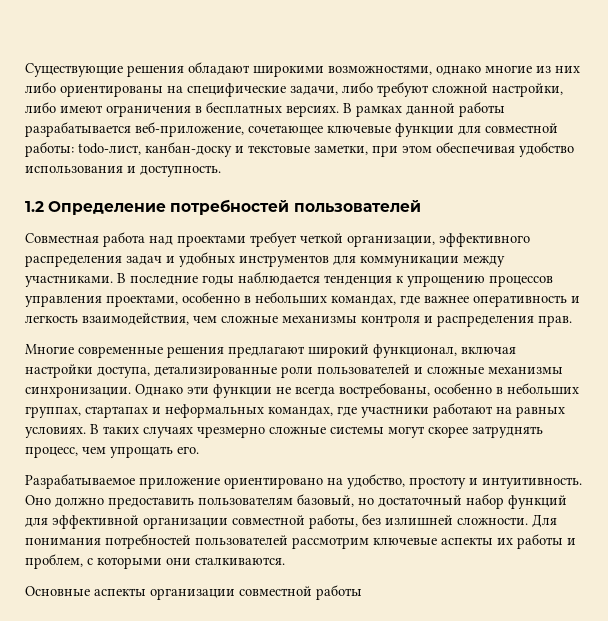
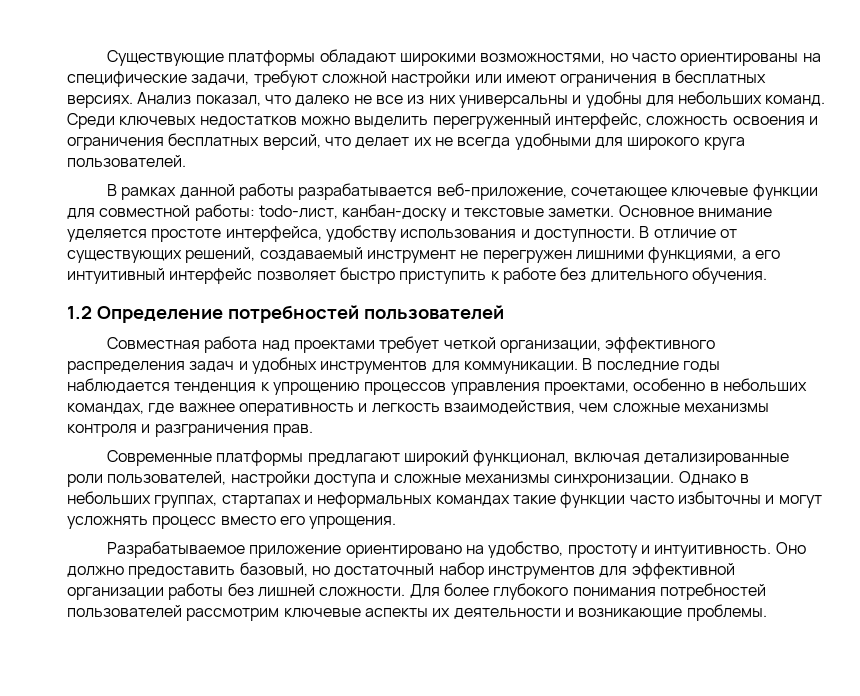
- Существующие решения обладают широкими возможностями, однако многие из них либо ориентированы на специфические задачи, либо требуют сложной настройки, либо имеют ограничения в бесплатных версиях. В рамках данной работы разрабатывается веб-приложение, сочетающее ключевые функции для совместной работы: todo-лист, канбан-доску и текстовые заметки, при этом обеспечивая удобство использования и доступность.
+ Существующие платформы обладают широкими возможностями, но часто ориентированы на специфические задачи, требуют сложной настройки или имеют ограничения в бесплатных версиях. Анализ показал, что далеко не все из них универсальны и удобны для небольших команд. Среди ключевых недостатков можно выделить перегруженный интерфейс, сложность освоения и ограничения бесплатных версий, что делает их не всегда удобными для широкого круга пользователей.
+ В рамках данной работы разрабатывается веб-приложение, сочетающее ключевые функции для совместной работы: todo-лист, канбан-доску и текстовые заметки. Основное внимание уделяется простоте интерфейса, удобству использования и доступности. В отличие от существующих решений, создаваемый инструмент не перегружен лишними функциями, а его интуитивный интерфейс позволяет быстро приступить к работе без длительного обучения.
- Совместная работа над проектами требует четкой организации, эффективного распределения задач и удобных инструментов для коммуникации между участниками.
+ Совместная работа над проектами требует четкой организации, эффективного распределения задач и удобных инструментов для коммуникации.
- В последние годы наблюдается тенденция к упрощению процессов управления проектами, особенно в небольших командах, где важнее оперативность и легкость взаимодействия, чем сложные механизмы контроля и распределения прав.
+ В последние годы наблюдается тенденция к упрощению процессов управления проектами, особенно в небольших командах, где важнее оперативность и легкость взаимодействия, чем сложные механизмы контроля и разграничения прав.
- Многие современные решения предлагают широкий функционал, включая настройки доступа, детализированные роли пользователей и сложные механизмы синхронизации.
+ Современные платформы предлагают широкий функционал, включая детализированные роли пользователей, настройки доступа и сложные механизмы синхронизации.
- Однако эти функции не всегда востребованы, особенно в небольших группах, стартапах и неформальных командах, где участники работают на равных условиях. В таких случаях чрезмерно сложные системы могут скорее затруднять процесс, чем упрощать его.
+ Однако в небольших группах, стартапах и неформальных командах такие функции часто избыточны и могут усложнять процесс вместо его упрощения.
- Оно должно предоставить пользователям базовый, но достаточный набор функций для эффективной организации совместной работы, без излишней сложности. Для понимания потребностей пользователей рассмотрим ключевые аспекты их работы и проблем, с которыми они сталкиваются.
- Основные аспекты организации совместной работы
+ Оно должно предоставить базовый, но достаточный набор инструментов для эффективной организации работы без лишней сложности. Для более глубокого понимания потребностей пользователей рассмотрим ключевые аспекты их деятельности и возникающие проблемы.

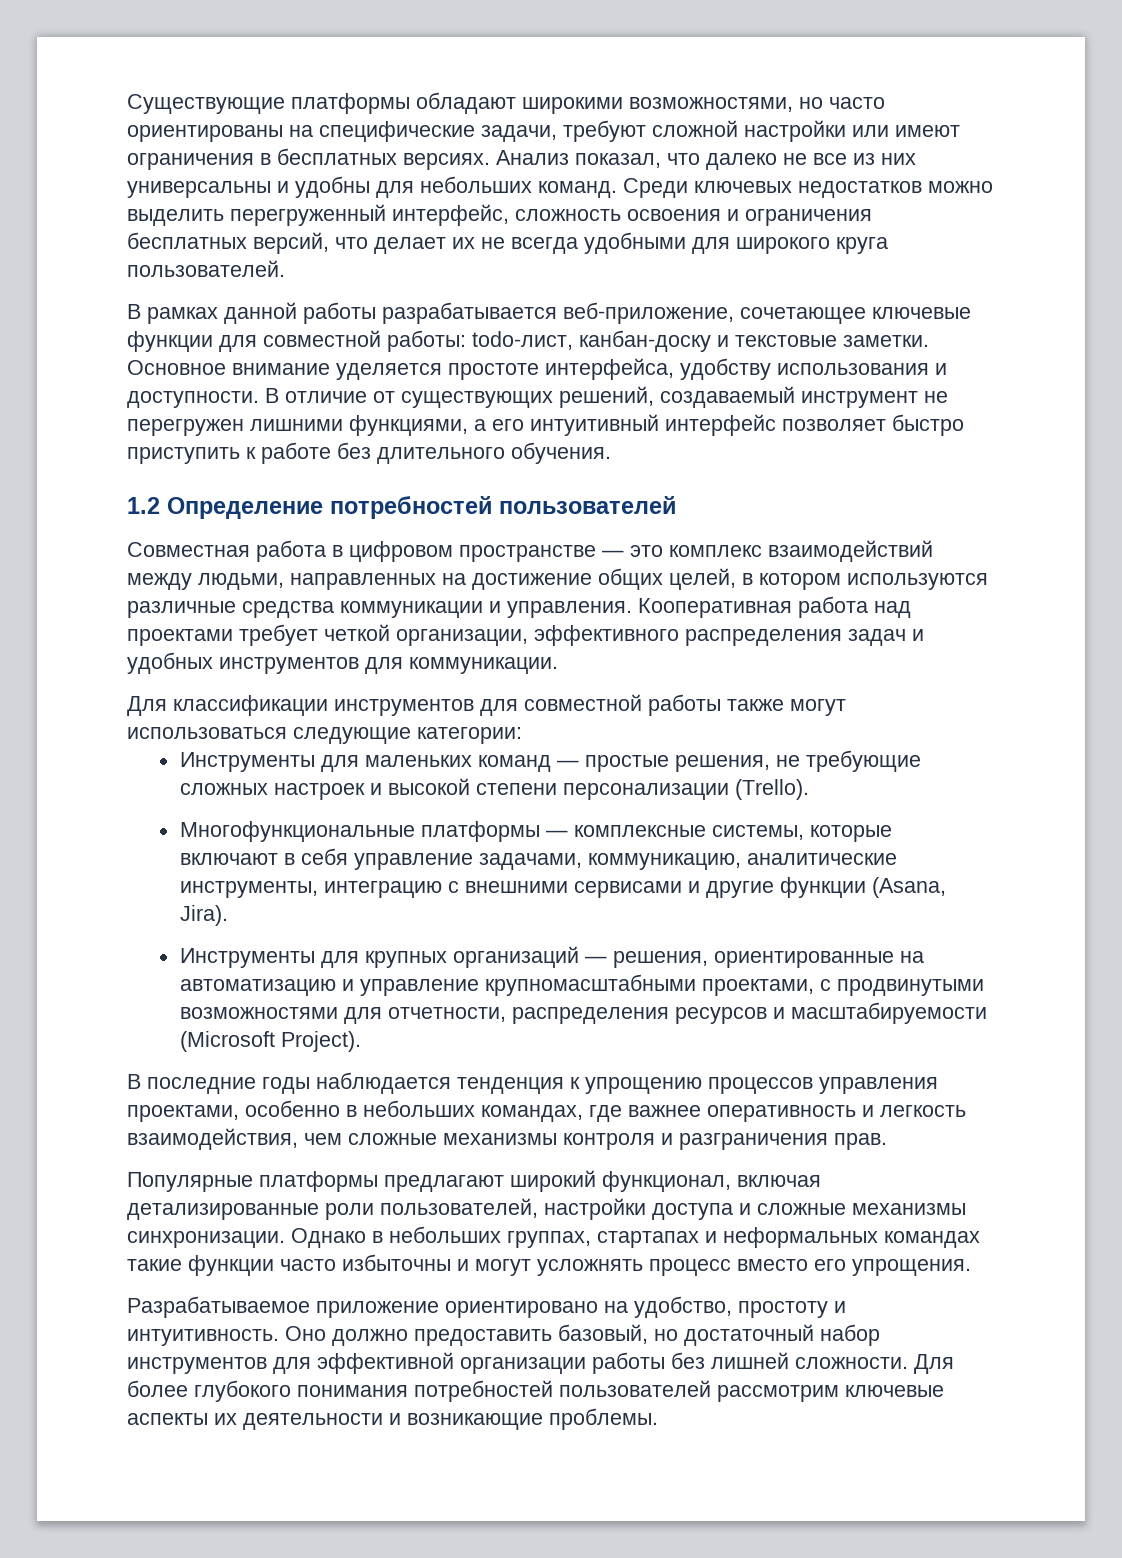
- Совместная работа над проектами требует четкой организации, эффективного распределения задач и удобных инструментов для коммуникации. В последние годы наблюдается тенденция к упрощению процессов управления проектами, особенно в небольших командах, где важнее оперативность и легкость взаимодействия, чем сложные механизмы контроля и разграничения прав.
+ Совместная работа в цифровом пространстве — это комплекс взаимодействий между людьми, направленных на достижение общих целей, в котором используются различные средства коммуникации и управления. Кооперативная работа над проектами требует четкой организации, эффективного распределения задач и удобных инструментов для коммуникации.
+ Для классификации инструментов для совместной работы также могут использоваться следующие категории:
+ Инструменты для маленьких команд — простые решения, не требующие сложных настроек и высокой степени персонализации (Trello).
+ Многофункциональные платформы — комплексные системы, которые включают в себя управление задачами, коммуникацию, аналитические инструменты, интеграцию с внешними сервисами и другие функции (Asana, Jira).
+ Инструменты для крупных организаций — решения, ориентированные на автоматизацию и управление крупномасштабными проектами, с продвинутыми возможностями для отчетности, распределения ресурсов и масштабируемости (Microsoft Project).
+ В последние годы наблюдается тенденция к упрощению процессов управления проектами, особенно в небольших командах, где важнее оперативность и легкость взаимодействия, чем сложные механизмы контроля и разграничения прав.
- Современные платформы предлагают широкий функционал, включая детализированные роли пользователей, настройки доступа и сложные механизмы синхронизации.
+ Популярные платформы предлагают широкий функционал, включая детализированные роли пользователей, настройки доступа и сложные механизмы синхронизации.

